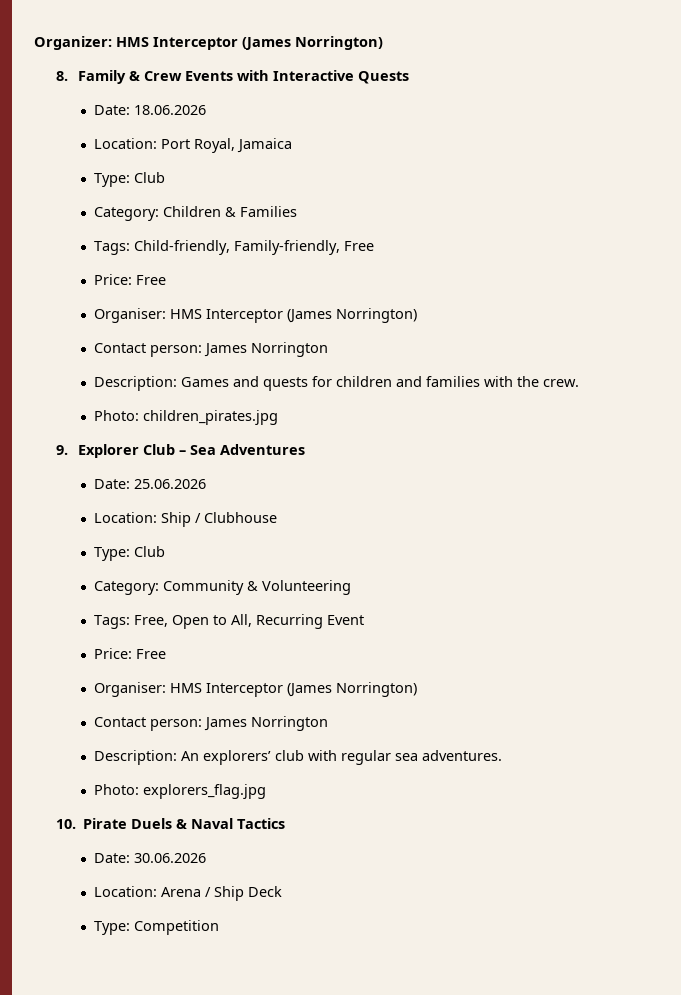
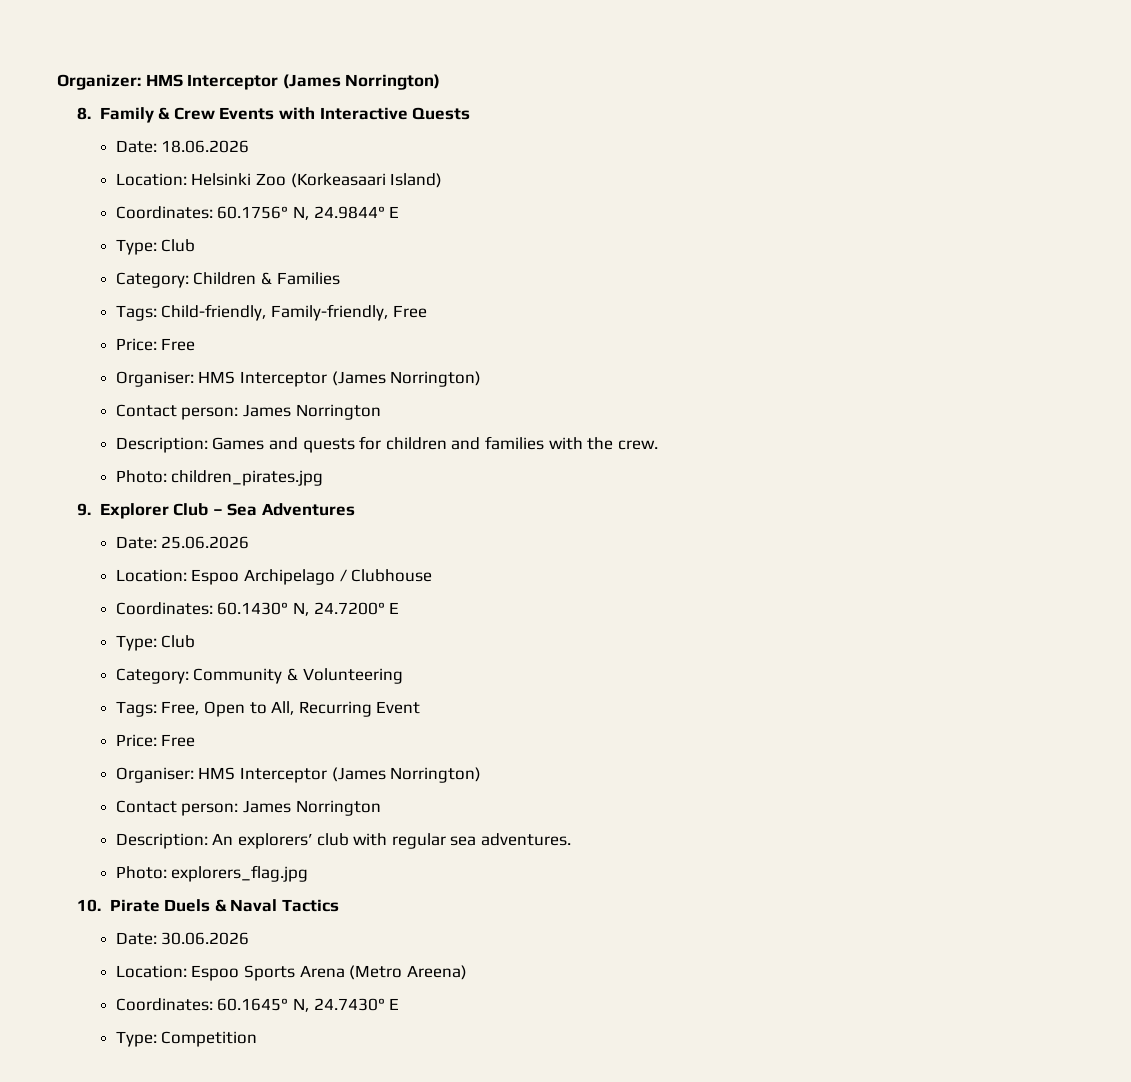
- Location: Port Royal, Jamaica
+ Location: Helsinki Zoo (Korkeasaari Island)
+ Coordinates: 60.1756° N, 24.9844° E
- Location: Ship / Clubhouse
+ Location: Espoo Archipelago / Clubhouse
+ Coordinates: 60.1430° N, 24.7200° E
- Location: Arena / Ship Deck
+ Location: Espoo Sports Arena (Metro Areena)
+ Coordinates: 60.1645° N, 24.7430° E

